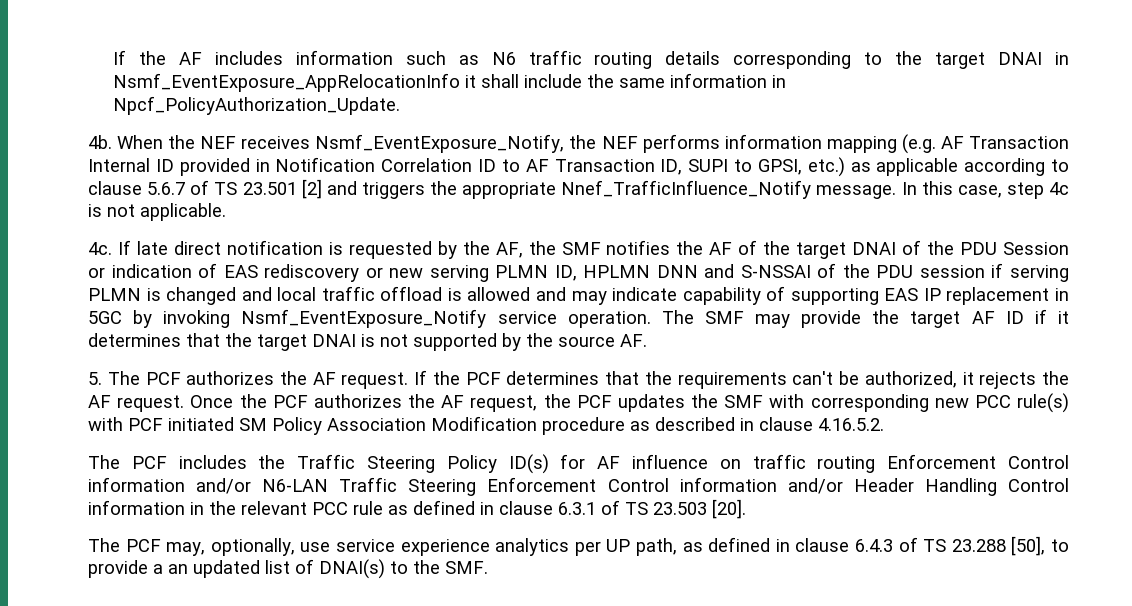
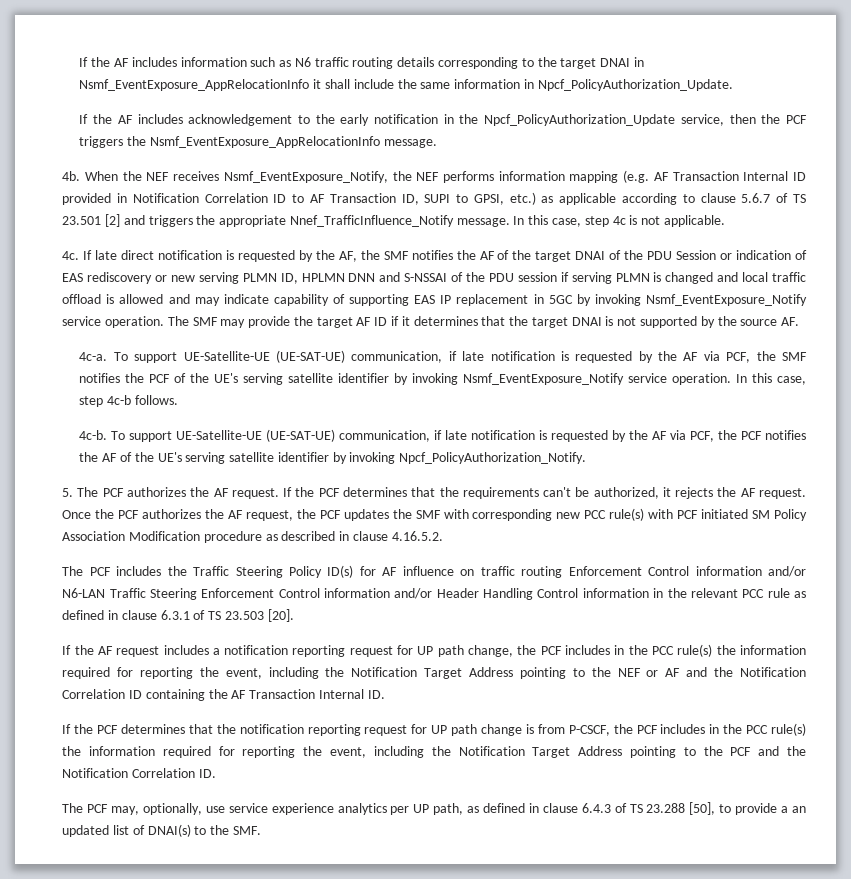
+ If the AF includes acknowledgement to the early notification in the Npcf_PolicyAuthorization_Update service, then the PCF triggers the Nsmf_EventExposure_AppRelocationInfo message.
+ 4c-a. To support UE-Satellite-UE (UE-SAT-UE) communication, if late notification is requested by the AF via PCF, the SMF notifies the PCF of the UE's serving satellite identifier by invoking Nsmf_EventExposure_Notify service operation. In this case, step 4c-b follows.
+ 4c-b. To support UE-Satellite-UE (UE-SAT-UE) communication, if late notification is requested by the AF via PCF, the PCF notifies the AF of the UE's serving satellite identifier by invoking Npcf_PolicyAuthorization_Notify.
+ If the AF request includes a notification reporting request for UP path change, the PCF includes in the PCC rule(s) the information required for reporting the event, including the Notification Target Address pointing to the NEF or AF and the Notification Correlation ID containing the AF Transaction Internal ID.
+ If the PCF determines that the notification reporting request for UP path change is from P-CSCF, the PCF includes in the PCC rule(s) the information required for reporting the event, including the Notification Target Address pointing to the PCF and the Notification Correlation ID.

